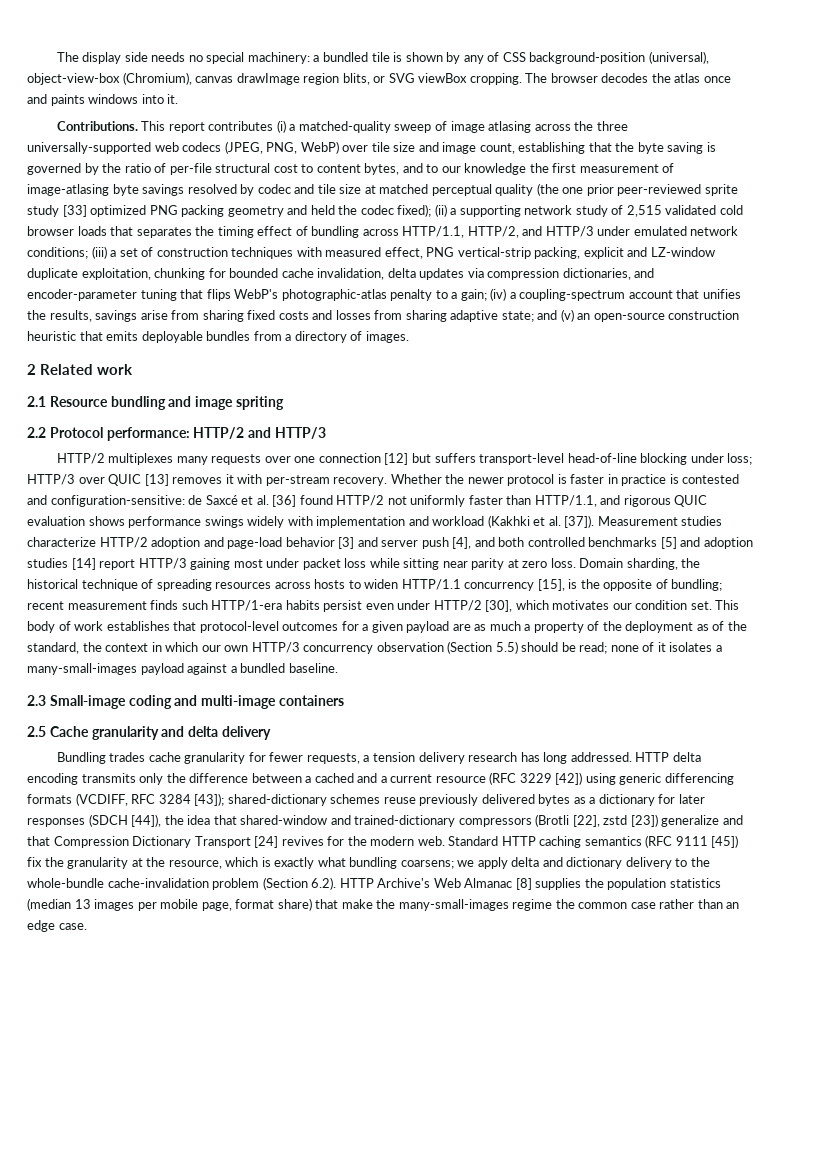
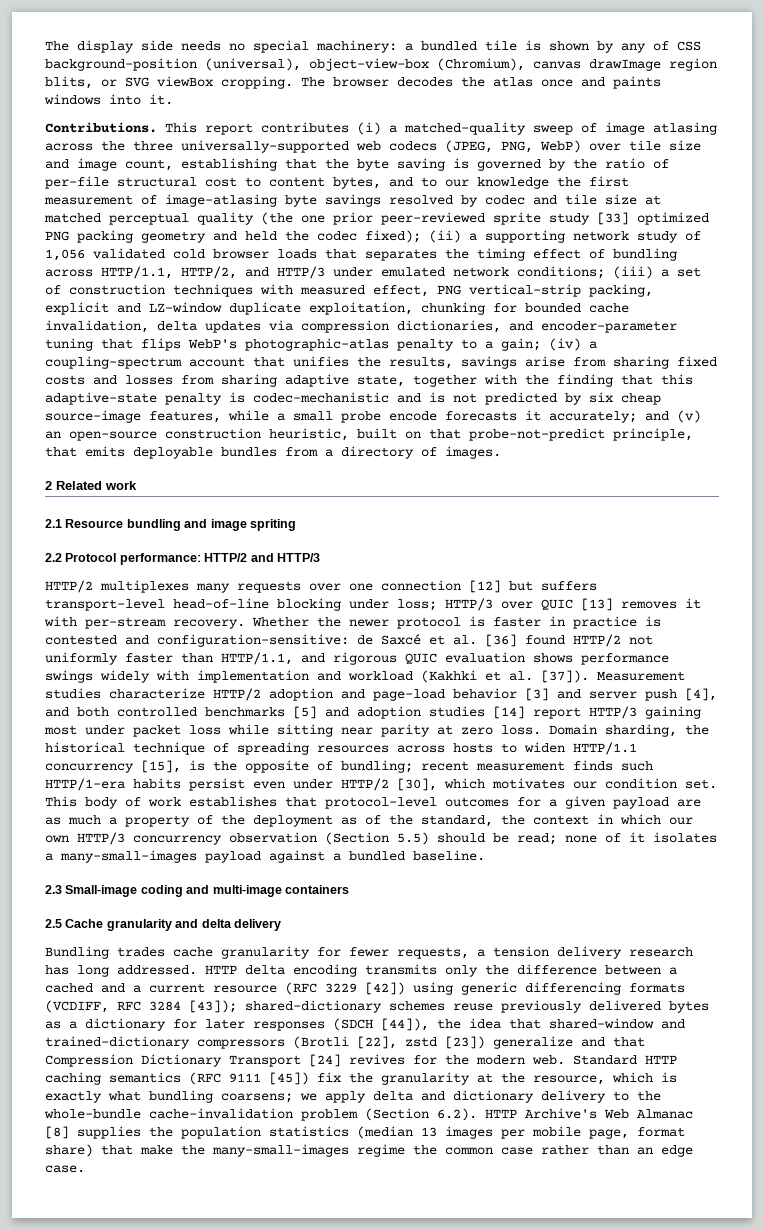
- (ii) a supporting network study of 2,515 validated cold browser loads that separates the timing effect of bundling across HTTP/1.1, HTTP/2, and HTTP/3 under emulated network conditions;
+ (ii) a supporting network study of 1,056 validated cold browser loads that separates the timing effect of bundling across HTTP/1.1, HTTP/2, and HTTP/3 under emulated network conditions;
- (iv) a coupling-spectrum account that unifies the results, savings arise from sharing fixed costs and losses from sharing adaptive state;
+ (iv) a coupling-spectrum account that unifies the results, savings arise from sharing fixed costs and losses from sharing adaptive state, together with the finding that this adaptive-state penalty is codec-mechanistic and is not predicted by six cheap source-image features, while a small probe encode forecasts it accurately;
- and (v) an open-source construction heuristic that emits deployable bundles from a directory of images.
+ and (v) an open-source construction heuristic, built on that probe-not-predict principle, that emits deployable bundles from a directory of images.

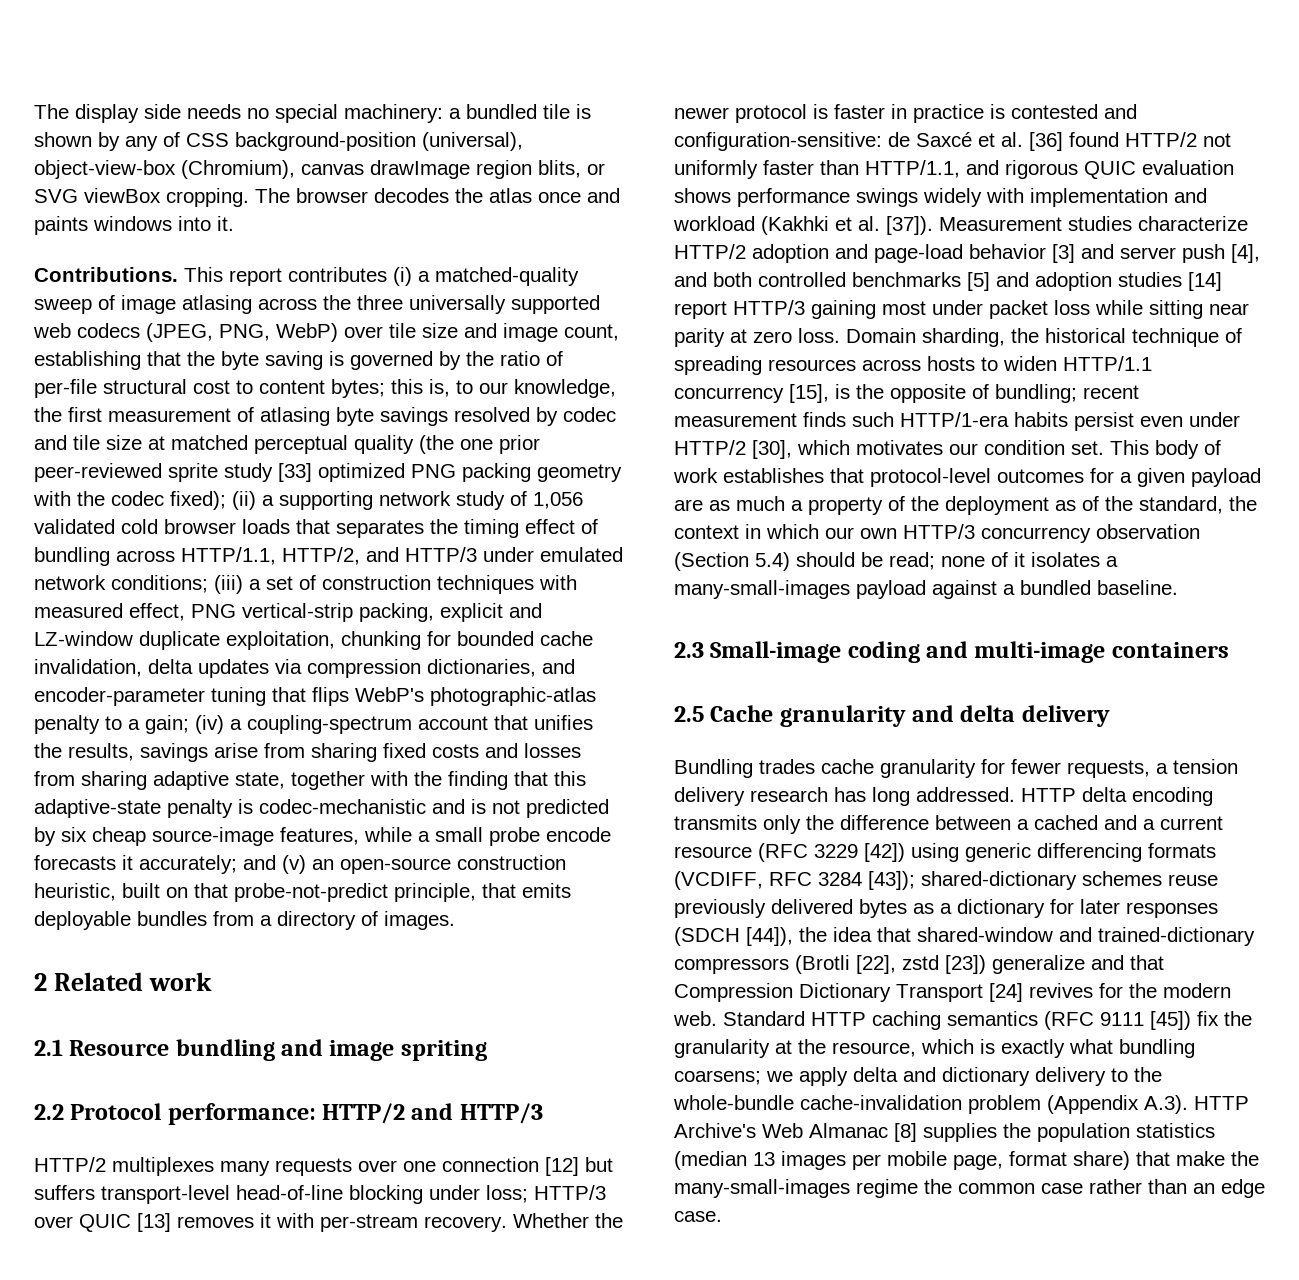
- This report contributes (i) a matched-quality sweep of image atlasing across the three universally-supported web codecs (JPEG, PNG, WebP) over tile size and image count, establishing that the byte saving is governed by the ratio of per-file structural cost to content bytes, and to our knowledge the first measurement of image-atlasing byte savings resolved by codec and tile size at matched perceptual quality (the one prior peer-reviewed sprite study [33] optimized PNG packing geometry and held the codec fixed);
+ This report contributes (i) a matched-quality sweep of image atlasing across the three universally supported web codecs (JPEG, PNG, WebP) over tile size and image count, establishing that the byte saving is governed by the ratio of per-file structural cost to content bytes; this is, to our knowledge, the first measurement of atlasing byte savings resolved by codec and tile size at matched perceptual quality (the one prior peer-reviewed sprite study [33] optimized PNG packing geometry with the codec fixed);
- This body of work establishes that protocol-level outcomes for a given payload are as much a property of the deployment as of the standard, the context in which our own HTTP/3 concurrency observation (Section 5.5) should be read; none of it isolates a many-small-images payload against a bundled baseline.
+ This body of work establishes that protocol-level outcomes for a given payload are as much a property of the deployment as of the standard, the context in which our own HTTP/3 concurrency observation (Section 5.4) should be read; none of it isolates a many-small-images payload against a bundled baseline.
- Standard HTTP caching semantics (RFC 9111 [45]) fix the granularity at the resource, which is exactly what bundling coarsens; we apply delta and dictionary delivery to the whole-bundle cache-invalidation problem (Section 6.2). HTTP Archive's Web Almanac [8] supplies the population statistics (median 13 images per mobile page, format share) that make the many-small-images regime the common case rather than an edge case.
+ Standard HTTP caching semantics (RFC 9111 [45]) fix the granularity at the resource, which is exactly what bundling coarsens; we apply delta and dictionary delivery to the whole-bundle cache-invalidation problem (Appendix A.3). HTTP Archive's Web Almanac [8] supplies the population statistics (median 13 images per mobile page, format share) that make the many-small-images regime the common case rather than an edge case.

